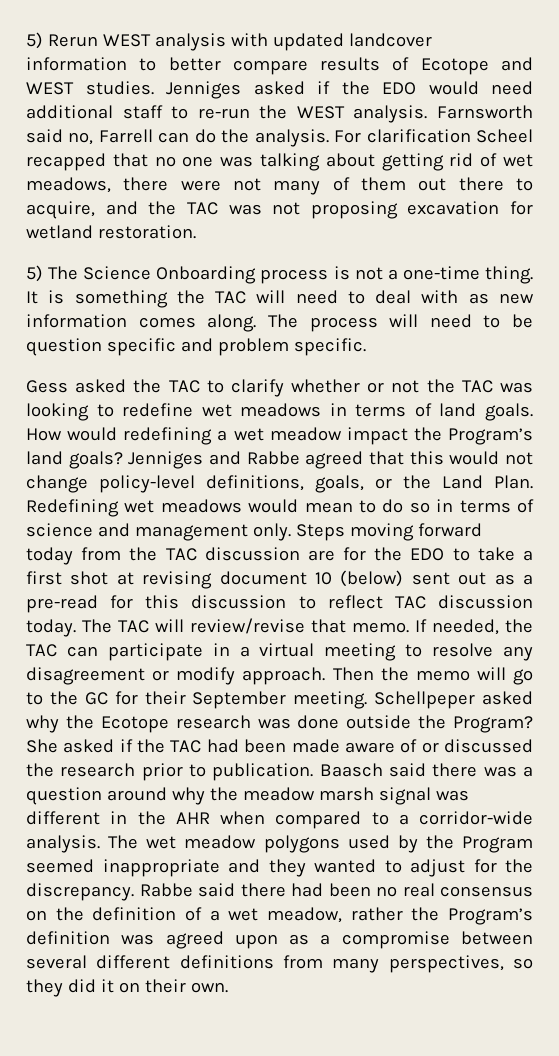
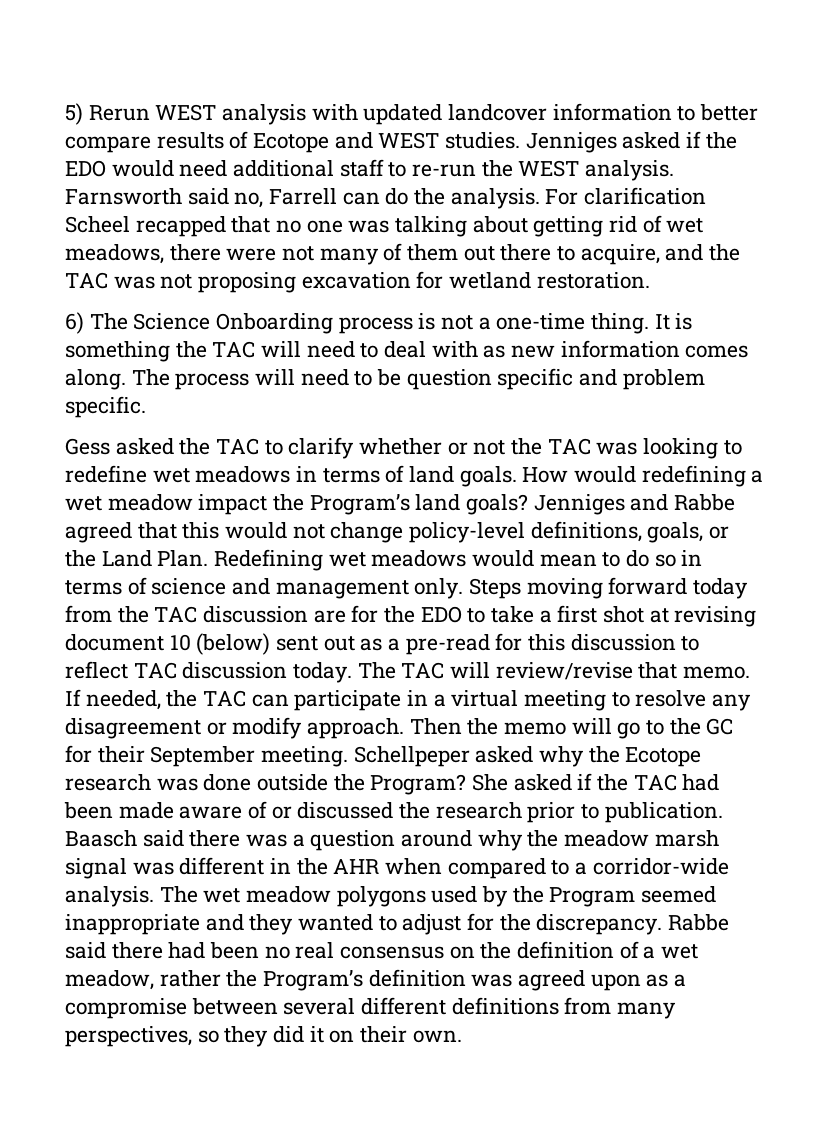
- 5) The Science Onboarding process is not a one-time thing.
+ 6) The Science Onboarding process is not a one-time thing.

